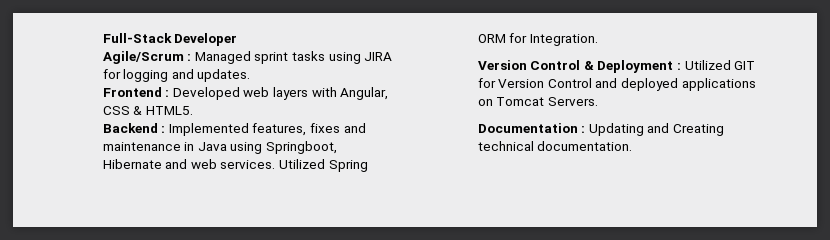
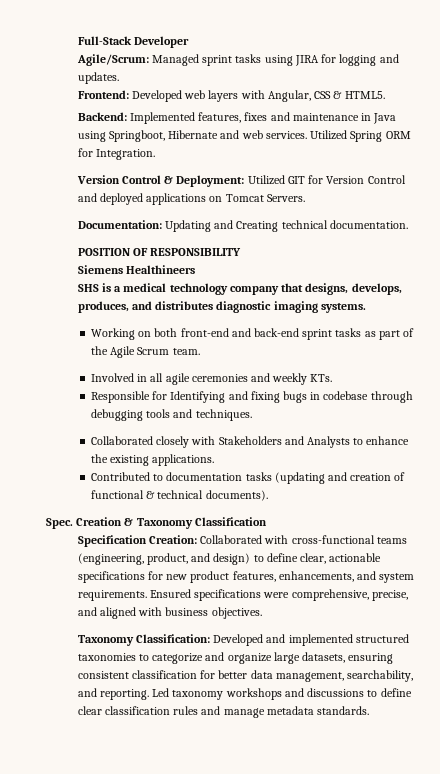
- Agile/Scrum : Managed sprint tasks using JIRA for logging and updates.
+ Agile/Scrum: Managed sprint tasks using JIRA for logging and updates.
- Frontend : Developed web layers with Angular, CSS & HTML5.
+ Frontend: Developed web layers with Angular, CSS & HTML5.
- Backend : Implemented features, fixes and maintenance in Java using Springboot, Hibernate and web services.
+ Backend: Implemented features, fixes and maintenance in Java using Springboot, Hibernate and web services.
- Version Control & Deployment : Utilized GIT for Version Control and deployed applications on Tomcat Servers.
+ Version Control & Deployment: Utilized GIT for Version Control and deployed applications on Tomcat Servers.
- Documentation : Updating and Creating technical documentation.
+ Documentation: Updating and Creating technical documentation.
+ POSITION OF RESPONSIBILITY
+ Siemens Healthineers
+ SHS is a medical technology company that designs, develops, produces, and distributes diagnostic imaging systems.
+ Working on both front-end and back-end sprint tasks as part of the Agile Scrum team.
+ Involved in all agile ceremonies and weekly KTs.
+ Responsible for Identifying and fixing bugs in codebase through debugging tools and techniques.
+ Collaborated closely with Stakeholders and Analysts to enhance the existing applications.
+ Contributed to documentation tasks (updating and creation of functional & technical documents).
+ Spec. Creation & Taxonomy Classification
+ Specification Creation: Collaborated with cross-functional teams (engineering, product, and design) to define clear, actionable specifications for new product features, enhancements, and system requirements. Ensured specifications were comprehensive, precise, and aligned with business objectives.
+ Taxonomy Classification: Developed and implemented structured taxonomies to categorize and organize large datasets, ensuring consistent classification for better data management, searchability, and reporting. Led taxonomy workshops and discussions to define clear classification rules and manage metadata standards.

